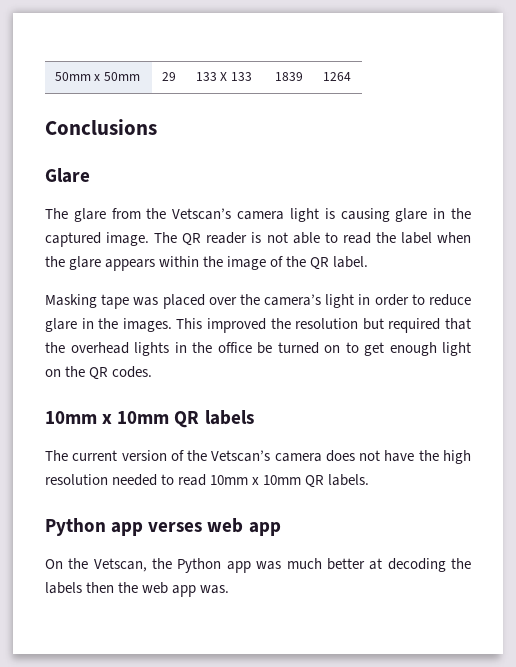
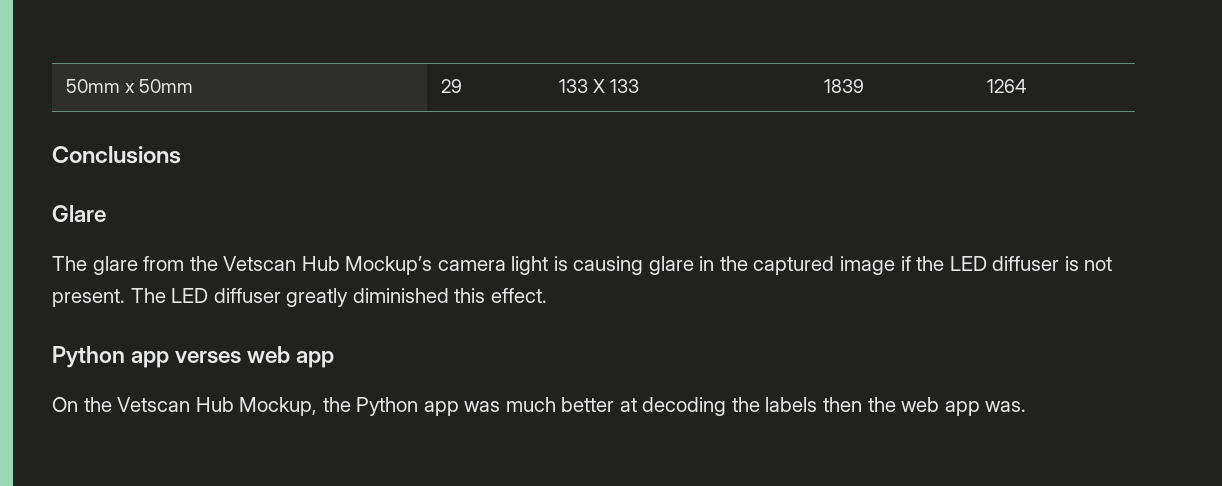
- The glare from the Vetscan’s camera light is causing glare in the captured image. The QR reader is not able to read the label when the glare appears within the image of the QR label.
- Masking tape was placed over the camera’s light in order to reduce glare in the images. This improved the resolution but required that the overhead lights in the office be turned on to get enough light on the QR codes.
- 10mm x 10mm QR labels
- The current version of the Vetscan’s camera does not have the high resolution needed to read 10mm x 10mm QR labels.
+ The glare from the Vetscan Hub Mockup’s camera light is causing glare in the captured image if the LED diffuser is not present. The LED diffuser greatly diminished this effect.
- On the Vetscan, the Python app was much better at decoding the labels then the web app was.
+ On the Vetscan Hub Mockup, the Python app was much better at decoding the labels then the web app was.

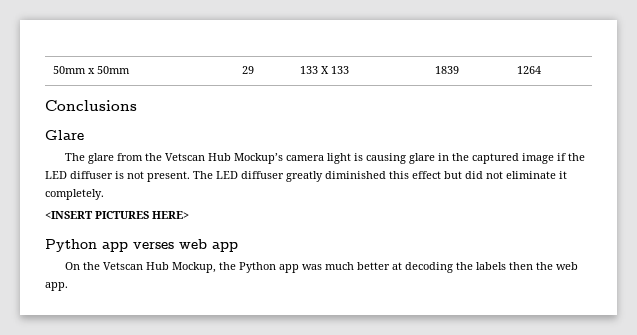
- The LED diffuser greatly diminished this effect.
+ The LED diffuser greatly diminished this effect but did not eliminate it completely.
+ <INSERT PICTURES HERE>
- On the Vetscan Hub Mockup, the Python app was much better at decoding the labels then the web app was.
+ On the Vetscan Hub Mockup, the Python app was much better at decoding the labels then the web app.

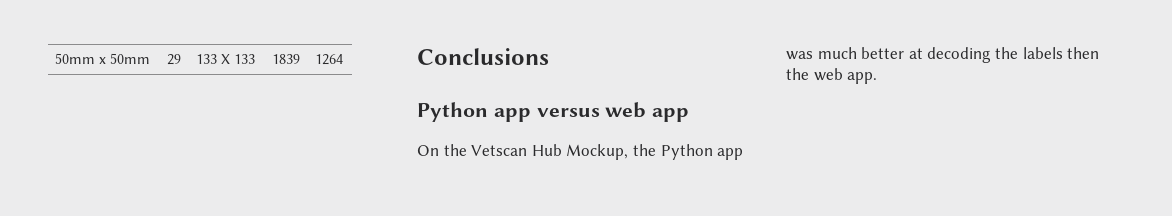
- Glare
- The glare from the Vetscan Hub Mockup’s camera light is causing glare in the captured image if the LED diffuser is not present. The LED diffuser greatly diminished this effect but did not eliminate it completely.
- <INSERT PICTURES HERE>
- Python app verses web app
+ Python app versus web app

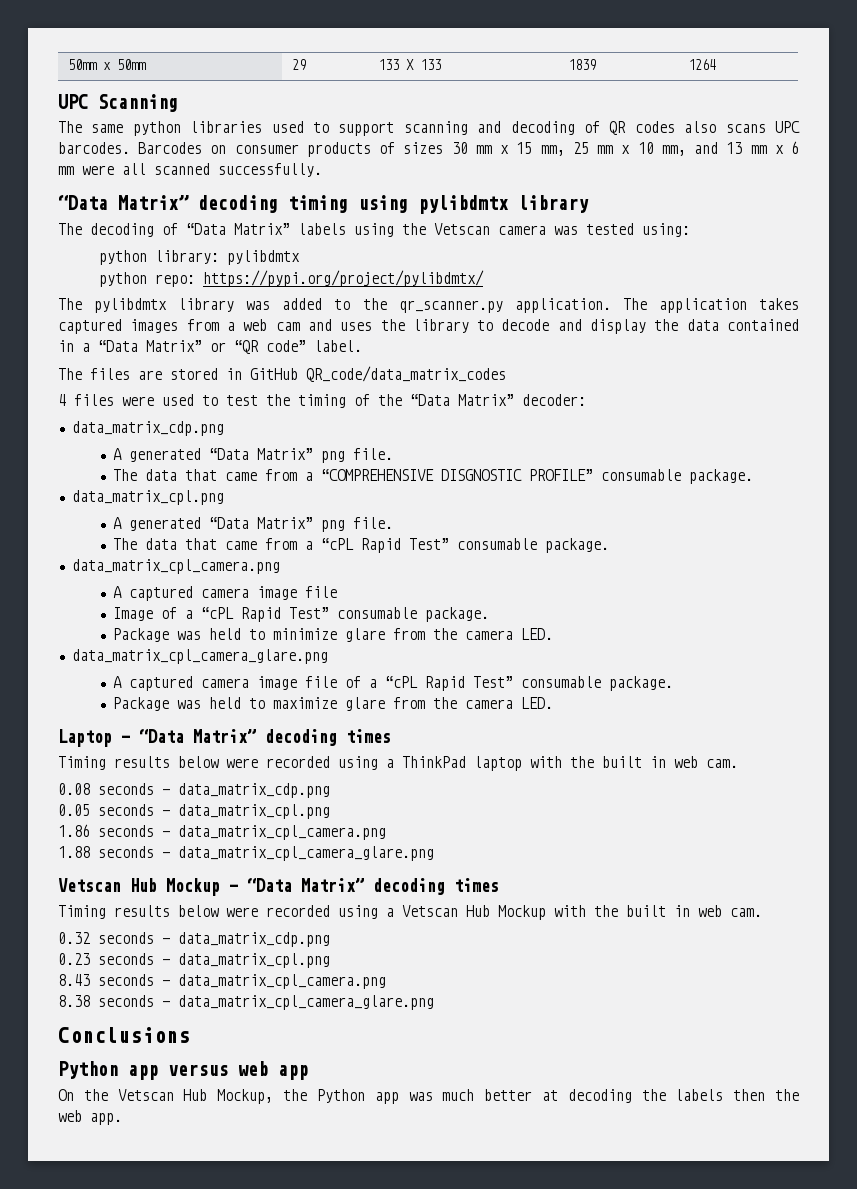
+ UPC Scanning
+ The same python libraries used to support scanning and decoding of QR codes also scans UPC barcodes. Barcodes on consumer products of sizes 30 mm x 15 mm, 25 mm x 10 mm, and 13 mm x 6 mm were all scanned successfully.
+ “Data Matrix” decoding timing using pylibdmtx library
+ The decoding of “Data Matrix” labels using the Vetscan camera was tested using:
+ python library: pylibdmtx
+ python repo: https://pypi.org/project/pylibdmtx/
+ The pylibdmtx library was added to the qr_scanner.py application. The application takes captured images from a web cam and uses the library to decode and display the data contained in a “Data Matrix” or “QR code” label.
+ The files are stored in GitHub QR_code/data_matrix_codes
+ 4 files were used to test the timing of the “Data Matrix” decoder:
+ data_matrix_cdp.png
+ A generated “Data Matrix” png file.
+ The data that came from a “COMPREHENSIVE DISGNOSTIC PROFILE” consumable package.
+ data_matrix_cpl.png
+ A generated “Data Matrix” png file.
+ The data that came from a “cPL Rapid Test” consumable package.
+ data_matrix_cpl_camera.png
+ A captured camera image file
+ Image of a “cPL Rapid Test” consumable package.
+ Package was held to minimize glare from the camera LED.
+ data_matrix_cpl_camera_glare.png
+ A captured camera image file of a “cPL Rapid Test” consumable package.
+ Package was held to maximize glare from the camera LED.
+ Laptop - “Data Matrix” decoding times
+ Timing results below were recorded using a ThinkPad laptop with the built in web cam.
+ 0.08 seconds - data_matrix_cdp.png
+ 0.05 seconds - data_matrix_cpl.png
+ 1.86 seconds - data_matrix_cpl_camera.png
+ 1.88 seconds - data_matrix_cpl_camera_glare.png
+ Vetscan Hub Mockup - “Data Matrix” decoding times
+ Timing results below were recorded using a Vetscan Hub Mockup with the built in web cam.
+ 0.32 seconds - data_matrix_cdp.png
+ 0.23 seconds - data_matrix_cpl.png
+ 8.43 seconds - data_matrix_cpl_camera.png
+ 8.38 seconds - data_matrix_cpl_camera_glare.png

